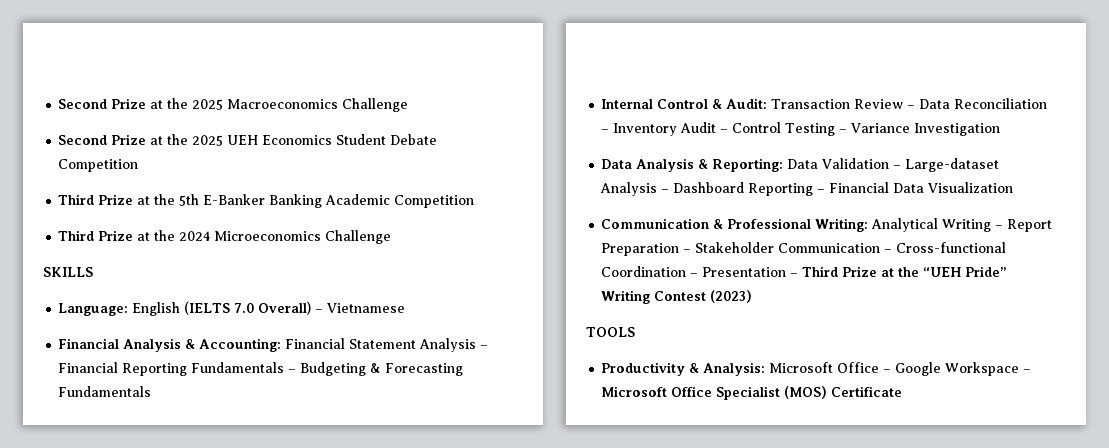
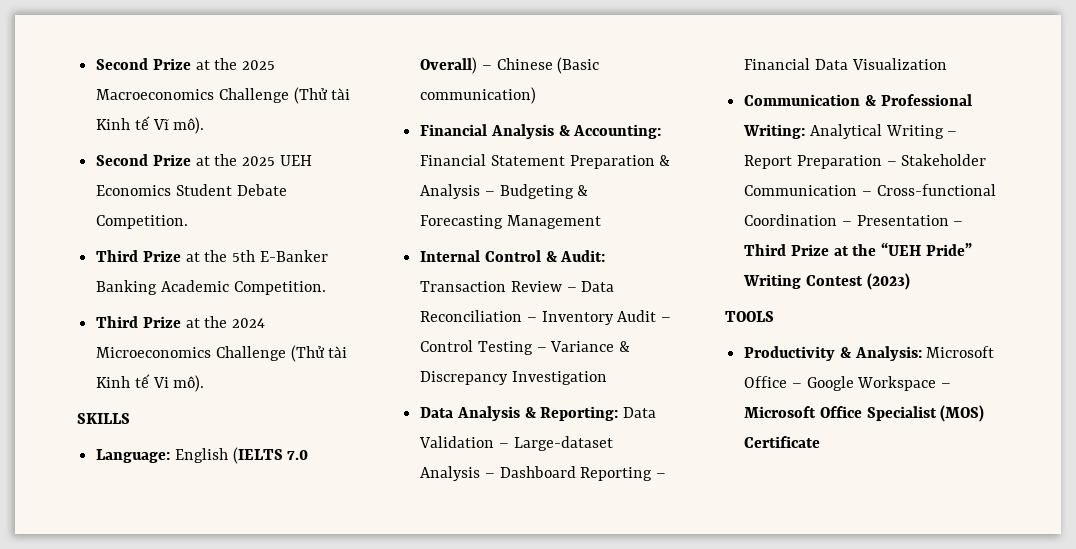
- Second Prize at the 2025 Macroeconomics Challenge
+ Second Prize at the 2025 Macroeconomics Challenge (Thử tài Kinh tế Vĩ mô).
- Second Prize at the 2025 UEH Economics Student Debate Competition
+ Second Prize at the 2025 UEH Economics Student Debate Competition.
- Third Prize at the 5th E-Banker Banking Academic Competition
+ Third Prize at the 5th E-Banker Banking Academic Competition.
- Third Prize at the 2024 Microeconomics Challenge
+ Third Prize at the 2024 Microeconomics Challenge (Thử tài Kinh tế Vi mô).
- Language: English (IELTS 7.0 Overall) – Vietnamese
+ Language: English (IELTS 7.0 Overall) – Chinese (Basic communication)
- Financial Analysis & Accounting: Financial Statement Analysis – Financial Reporting Fundamentals – Budgeting & Forecasting Fundamentals
+ Financial Analysis & Accounting: Financial Statement Preparation & Analysis – Budgeting & Forecasting Management
- Internal Control & Audit: Transaction Review – Data Reconciliation – Inventory Audit – Control Testing – Variance Investigation
+ Internal Control & Audit: Transaction Review – Data Reconciliation – Inventory Audit – Control Testing – Variance & Discrepancy Investigation

